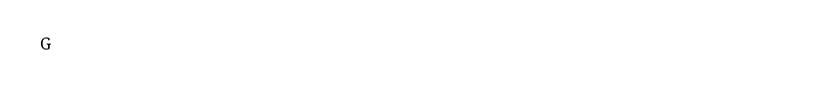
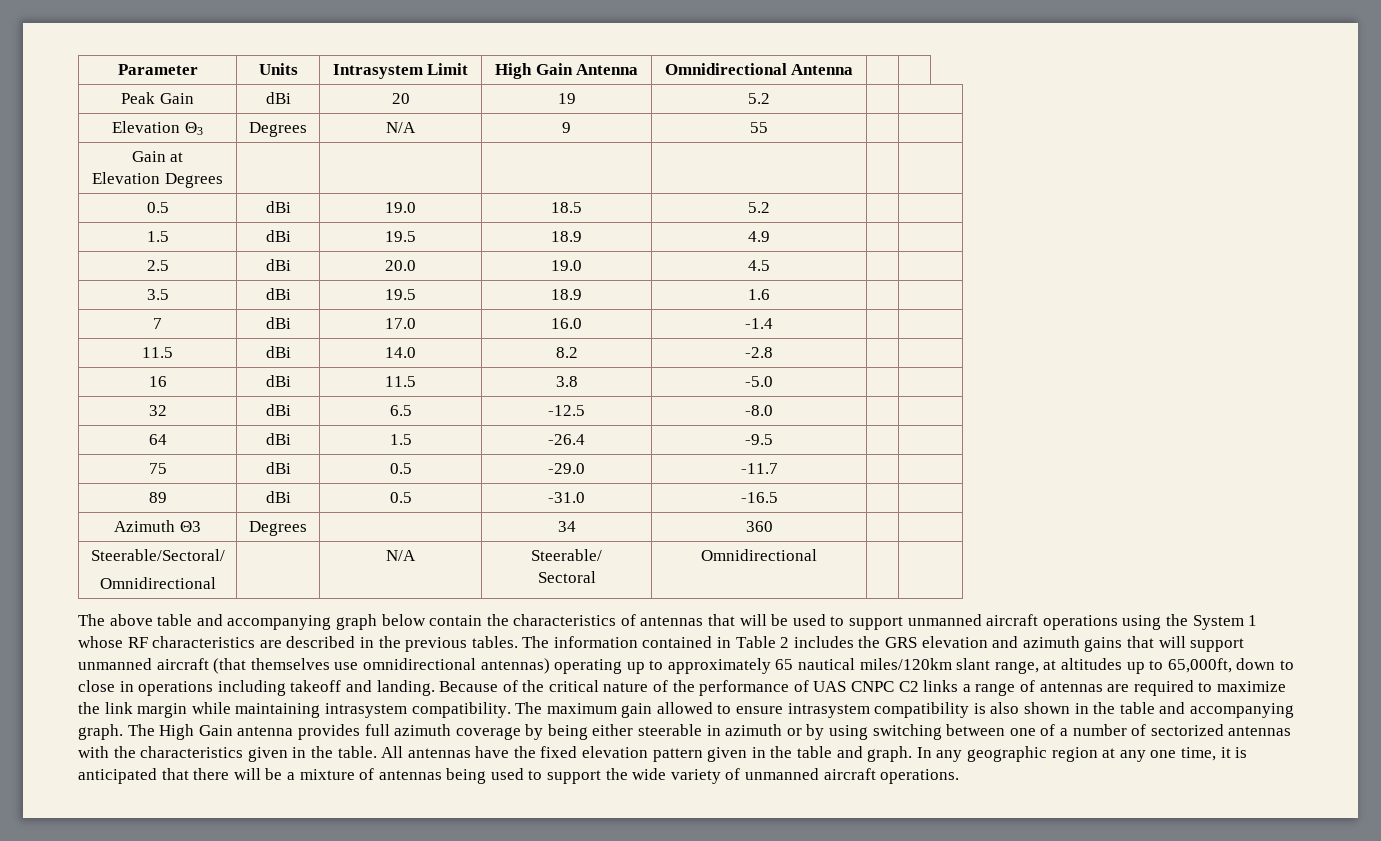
- G
+ Parameter | Units | Intrasystem Limit | High Gain Antenna | Omnidirectional Antenna | |
+ Peak Gain | dBi | 20 | 19 | 5.2 | |
+ Elevation Θ3 | Degrees | N/A | 9 | 55 | |
+ Gain at
+ Elevation Degrees | | | | | |
+ 0.5 | dBi | 19.0 | 18.5 | 5.2 | |
+ 1.5 | dBi | 19.5 | 18.9 | 4.9 | |
+ 2.5 | dBi | 20.0 | 19.0 | 4.5 | |
+ 3.5 | dBi | 19.5 | 18.9 | 1.6 | |
+ 7 | dBi | 17.0 | 16.0 | -1.4 | |
+ 11.5 | dBi | 14.0 | 8.2 | -2.8 | |
+ 16 | dBi | 11.5 | 3.8 | -5.0 | |
+ 32 | dBi | 6.5 | -12.5 | -8.0 | |
+ 64 | dBi | 1.5 | -26.4 | -9.5 | |
+ 75 | dBi | 0.5 | -29.0 | -11.7 | |
+ 89 | dBi | 0.5 | -31.0 | -16.5 | |
+ Azimuth Θ3 | Degrees | | 34 | 360 | |
+ Steerable/Sectoral/
+ Omnidirectional | | N/A | Steerable/
+ Sectoral | Omnidirectional | |
+ The above table and accompanying graph below contain the characteristics of antennas that will be used to support unmanned aircraft operations using the System 1 whose RF characteristics are described in the previous tables. The information contained in Table 2 includes the GRS elevation and azimuth gains that will support unmanned aircraft (that themselves use omnidirectional antennas) operating up to approximately 65 nautical miles/120km slant range, at altitudes up to 65,000ft, down to close in operations including takeoff and landing. Because of the critical nature of the performance of UAS CNPC C2 links a range of antennas are required to maximize the link margin while maintaining intrasystem compatibility. The maximum gain allowed to ensure intrasystem compatibility is also shown in the table and accompanying graph. The High Gain antenna provides full azimuth coverage by being either steerable in azimuth or by using switching between one of a number of sectorized antennas with the characteristics given in the table. All antennas have the fixed elevation pattern given in the table and graph. In any geographic region at any one time, it is anticipated that there will be a mixture of antennas being used to support the wide variety of unmanned aircraft operations.

